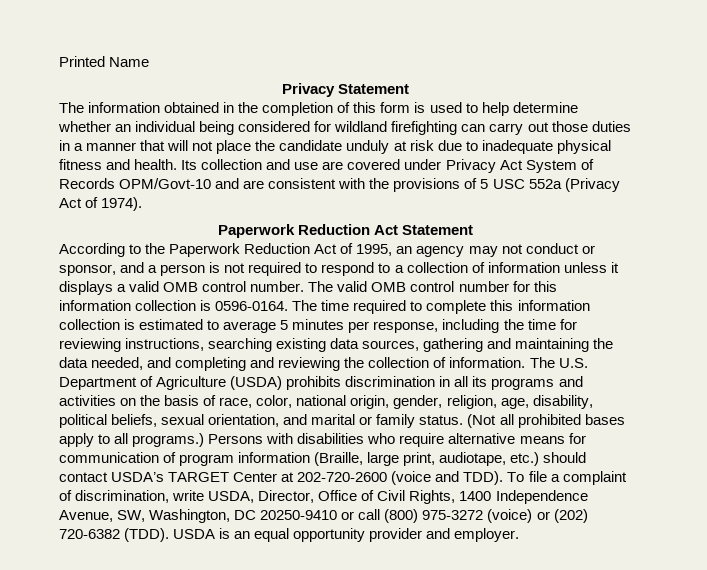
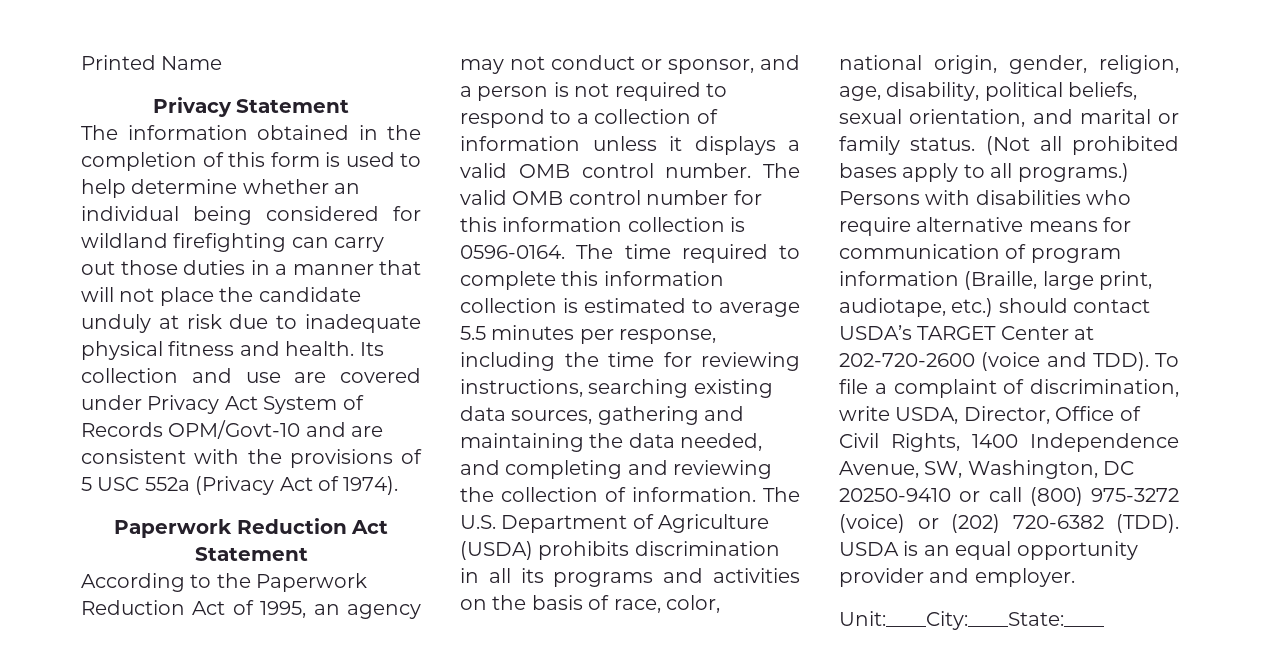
- The time required to complete this information collection is estimated to average 5 minutes per response, including the time for reviewing instructions, searching existing data sources, gathering and maintaining the data needed, and completing and reviewing the collection of information.
+ The time required to complete this information collection is estimated to average 5.5 minutes per response, including the time for reviewing instructions, searching existing data sources, gathering and maintaining the data needed, and completing and reviewing the collection of information.
+ Unit:____City:____State:____

